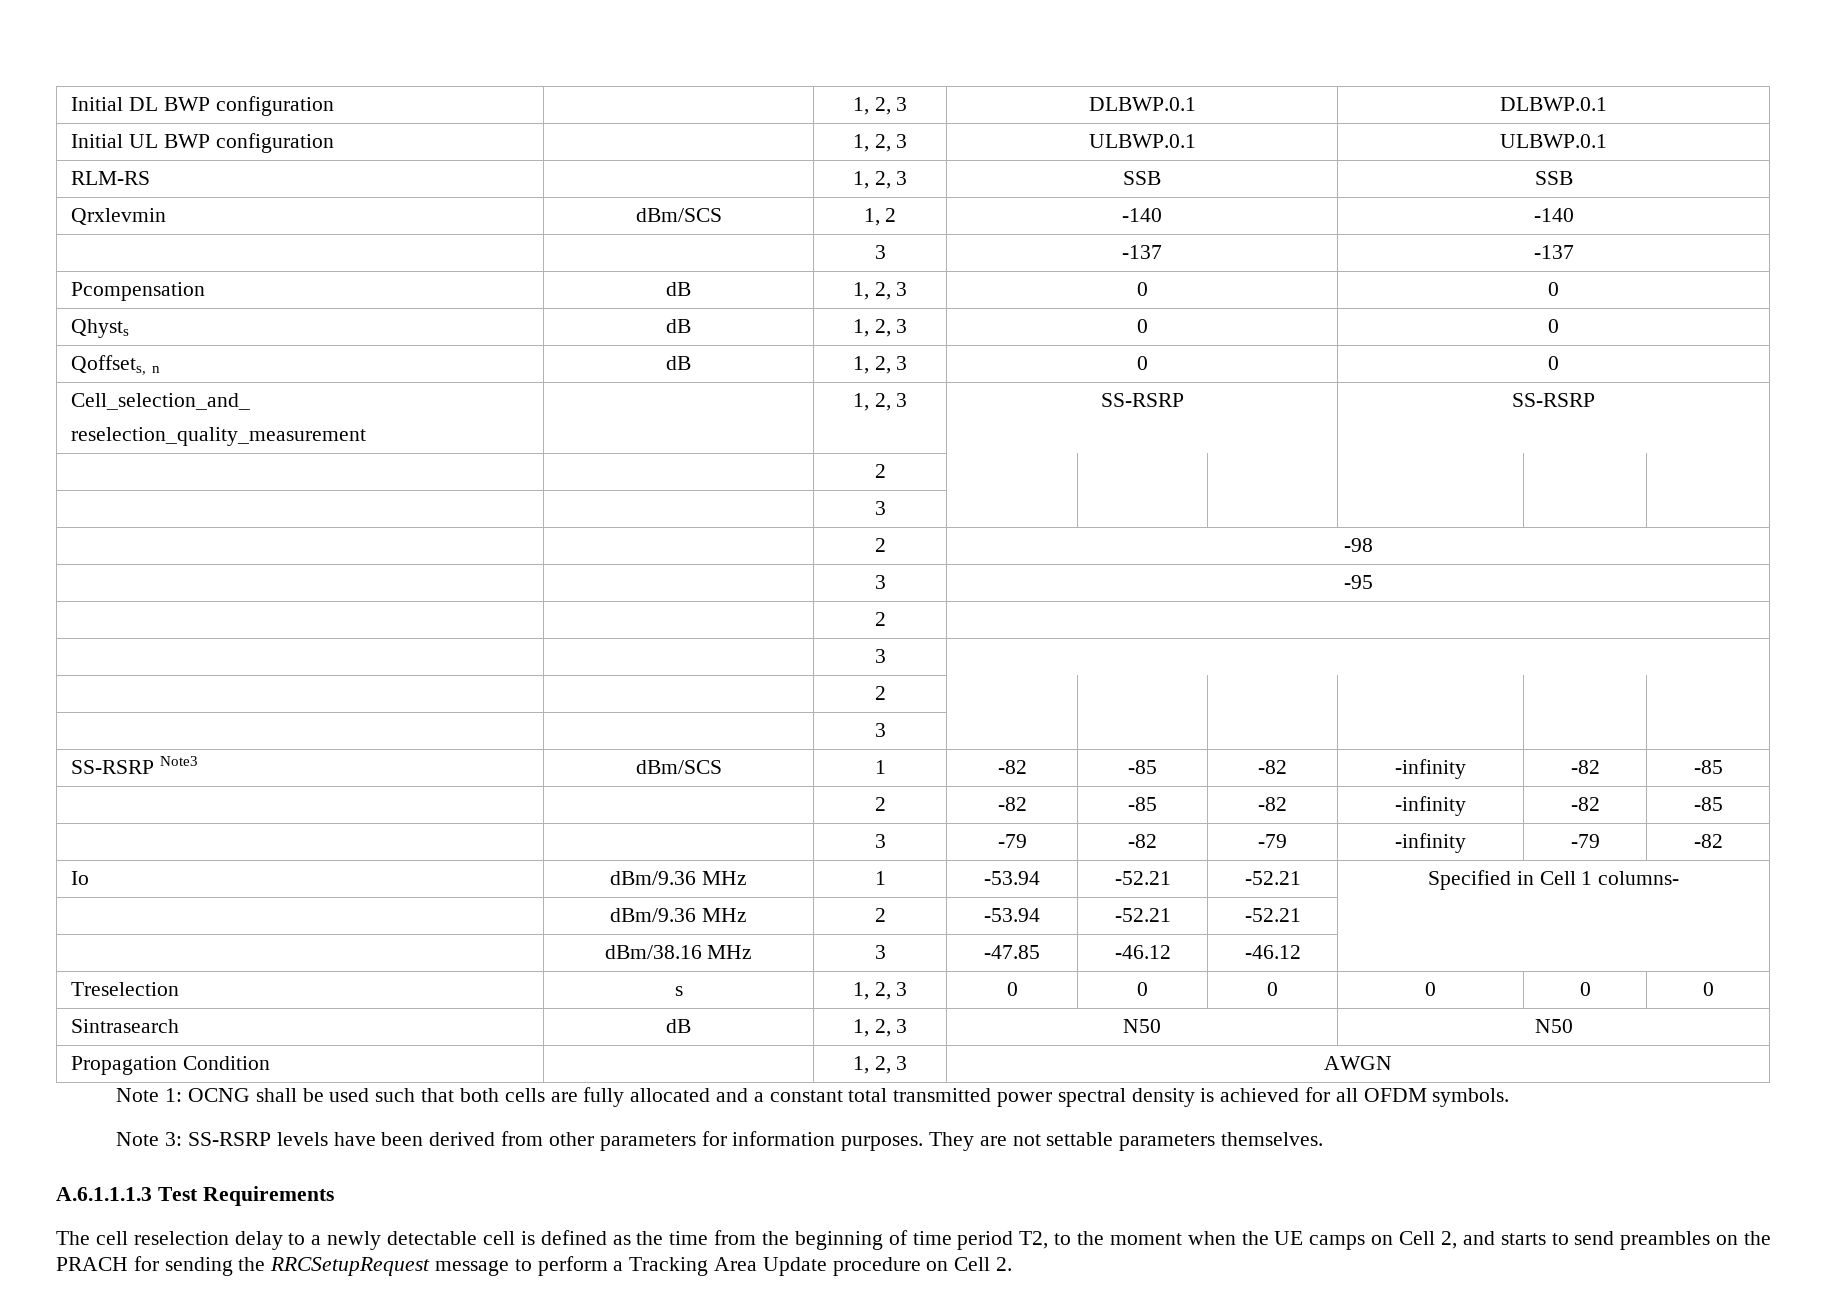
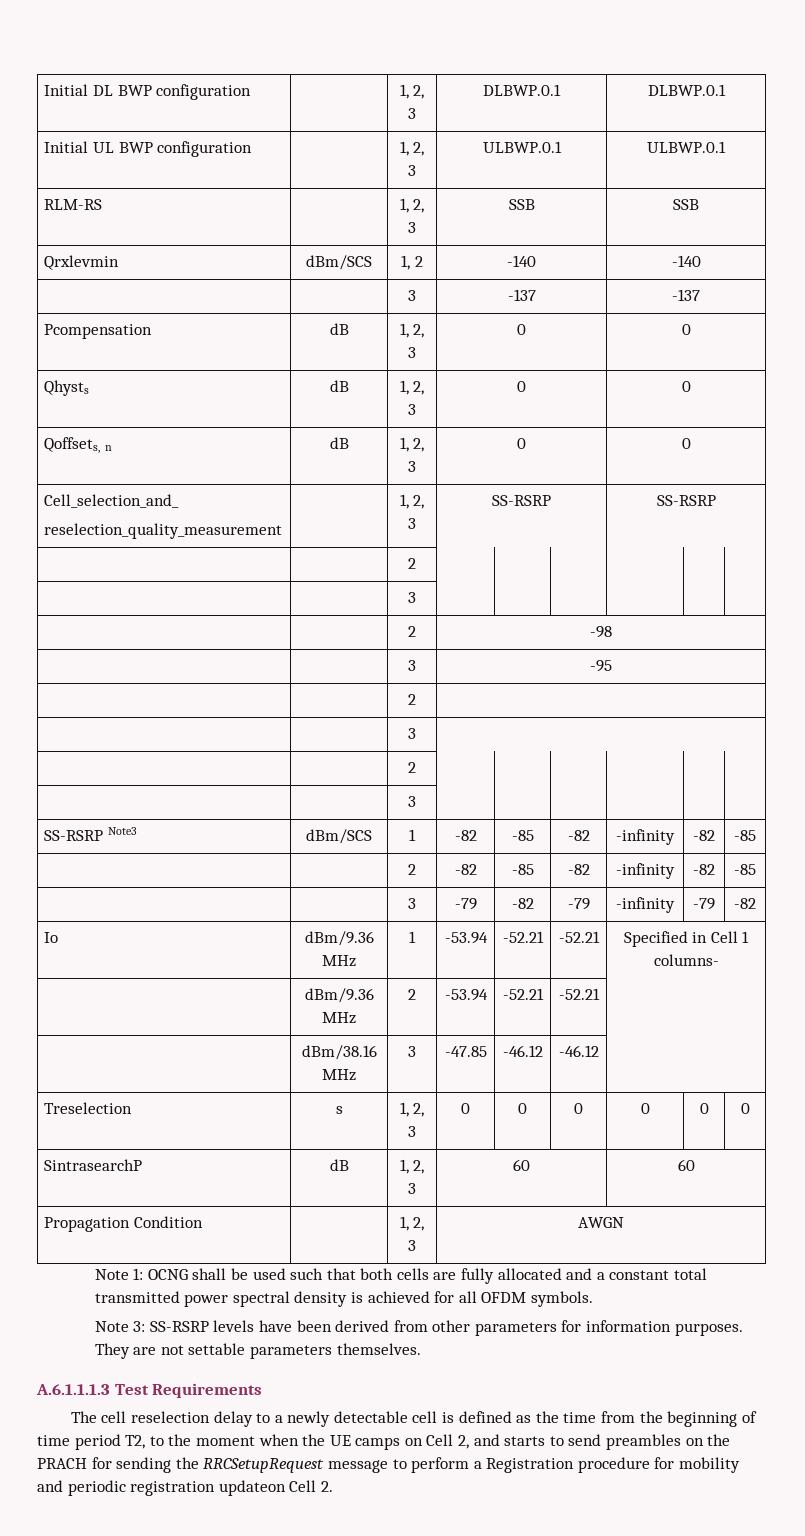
- Sintrasearch | dB | 1, 2, 3 | N50 | N50
+ SintrasearchP | dB | 1, 2, 3 | 60 | 60
- The cell reselection delay to a newly detectable cell is defined as the time from the beginning of time period T2, to the moment when the UE camps on Cell 2, and starts to send preambles on the PRACH for sending the RRCSetupRequest message to perform a Tracking Area Update procedure on Cell 2.
+ The cell reselection delay to a newly detectable cell is defined as the time from the beginning of time period T2, to the moment when the UE camps on Cell 2, and starts to send preambles on the PRACH for sending the RRCSetupRequest message to perform a Registration procedure for mobility and periodic registration updateon Cell 2.

